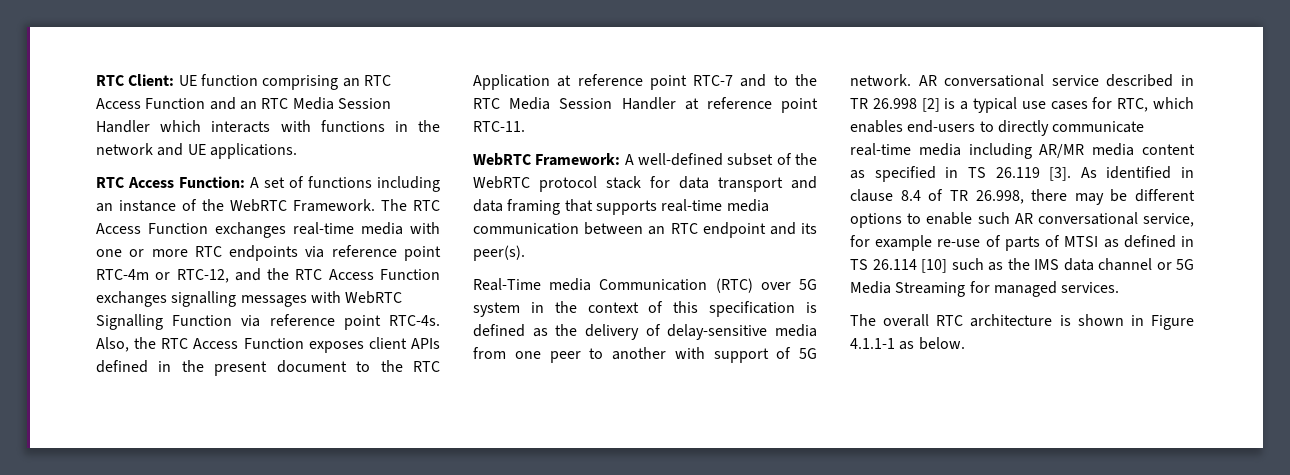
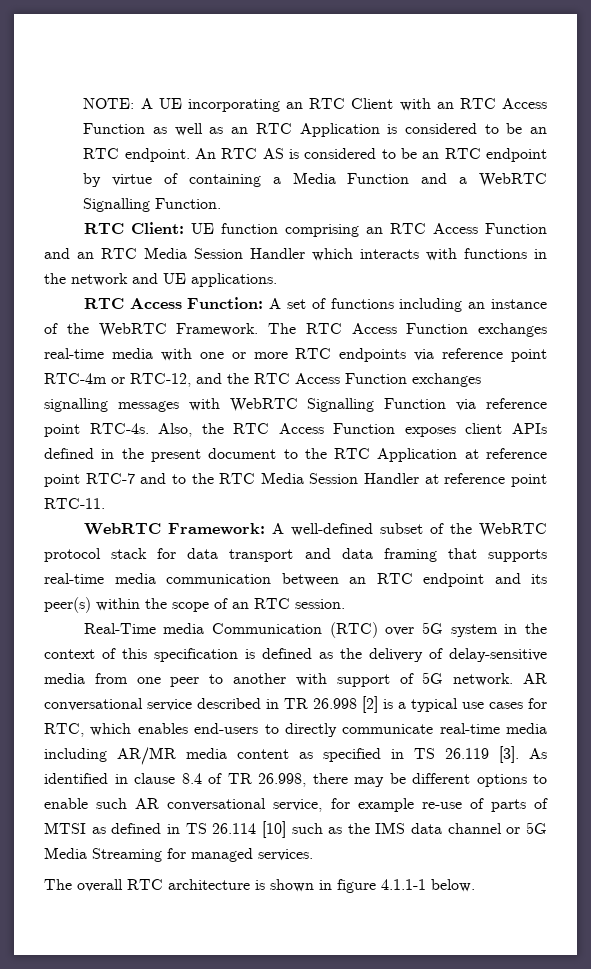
+ NOTE: A UE incorporating an RTC Client with an RTC Access Function as well as an RTC Application is considered to be an RTC endpoint. An RTC AS is considered to be an RTC endpoint by virtue of containing a Media Function and a WebRTC Signalling Function.
- WebRTC Framework: A well-defined subset of the WebRTC protocol stack for data transport and data framing that supports real-time media communication between an RTC endpoint and its peer(s).
+ WebRTC Framework: A well-defined subset of the WebRTC protocol stack for data transport and data framing that supports real-time media communication between an RTC endpoint and its peer(s) within the scope of an RTC session.
- The overall RTC architecture is shown in Figure 4.1.1-1 as below.
+ The overall RTC architecture is shown in figure 4.1.1-1 below.

